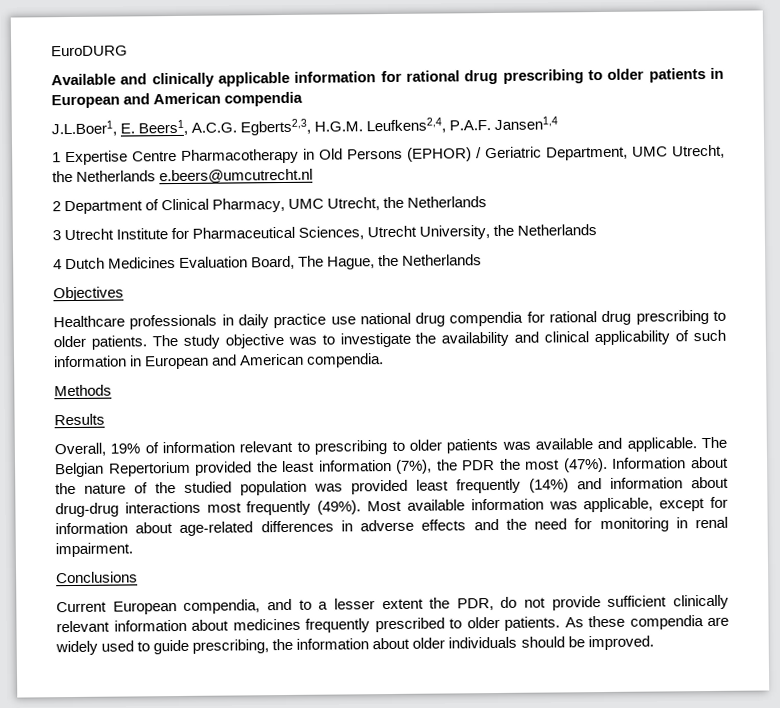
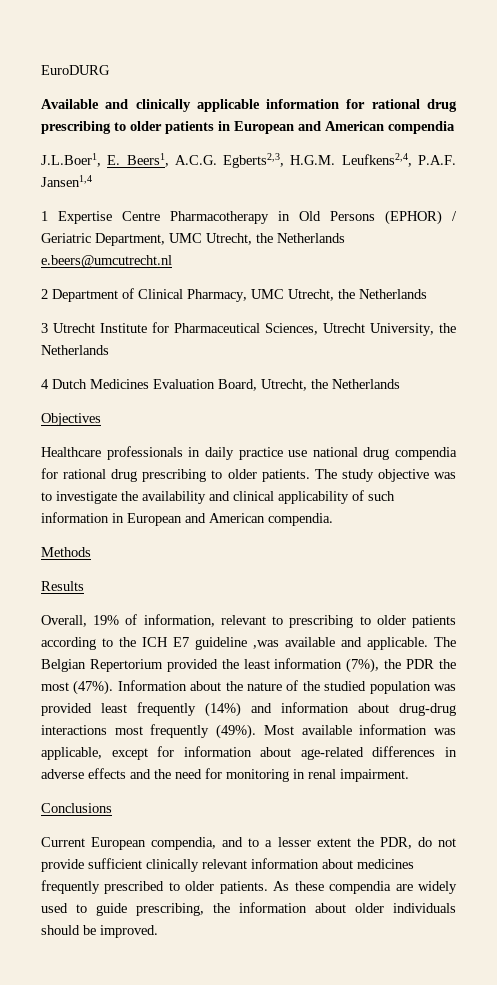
- 4 Dutch Medicines Evaluation Board, The Hague, the Netherlands
+ 4 Dutch Medicines Evaluation Board, Utrecht, the Netherlands
- Overall, 19% of information relevant to prescribing to older patients was available and applicable.
+ Overall, 19% of information, relevant to prescribing to older patients according to the ICH E7 guideline ,was available and applicable.

